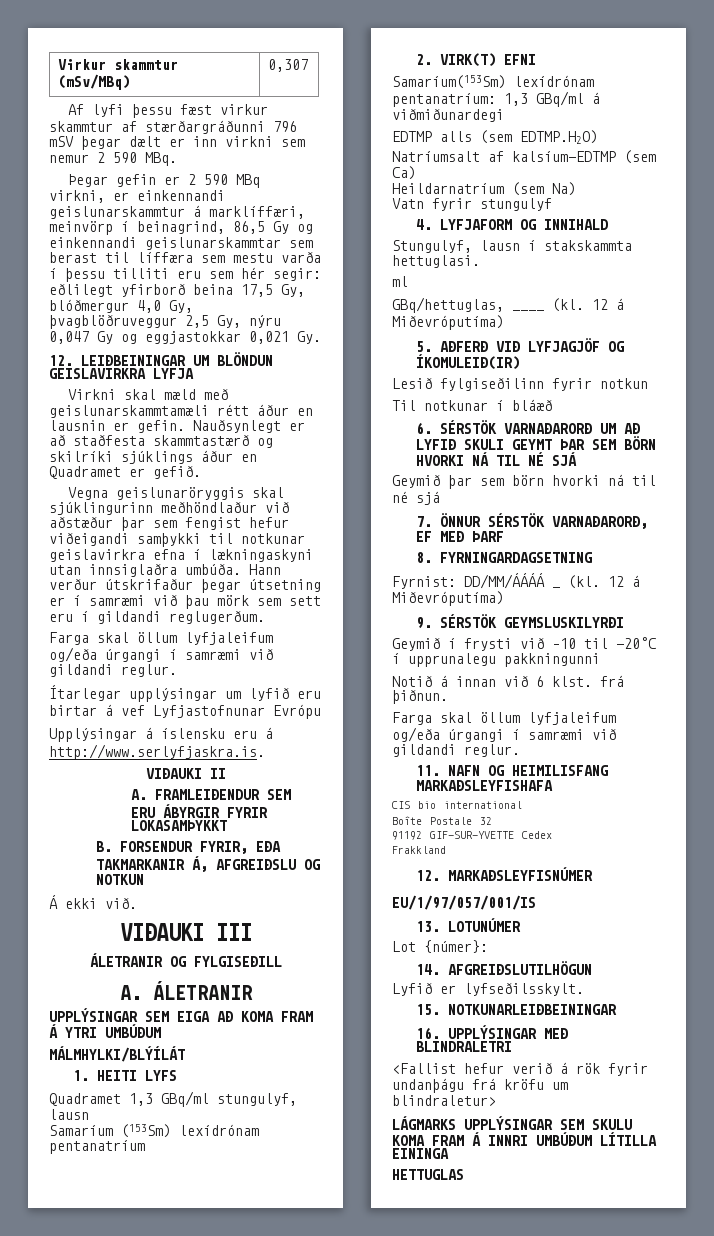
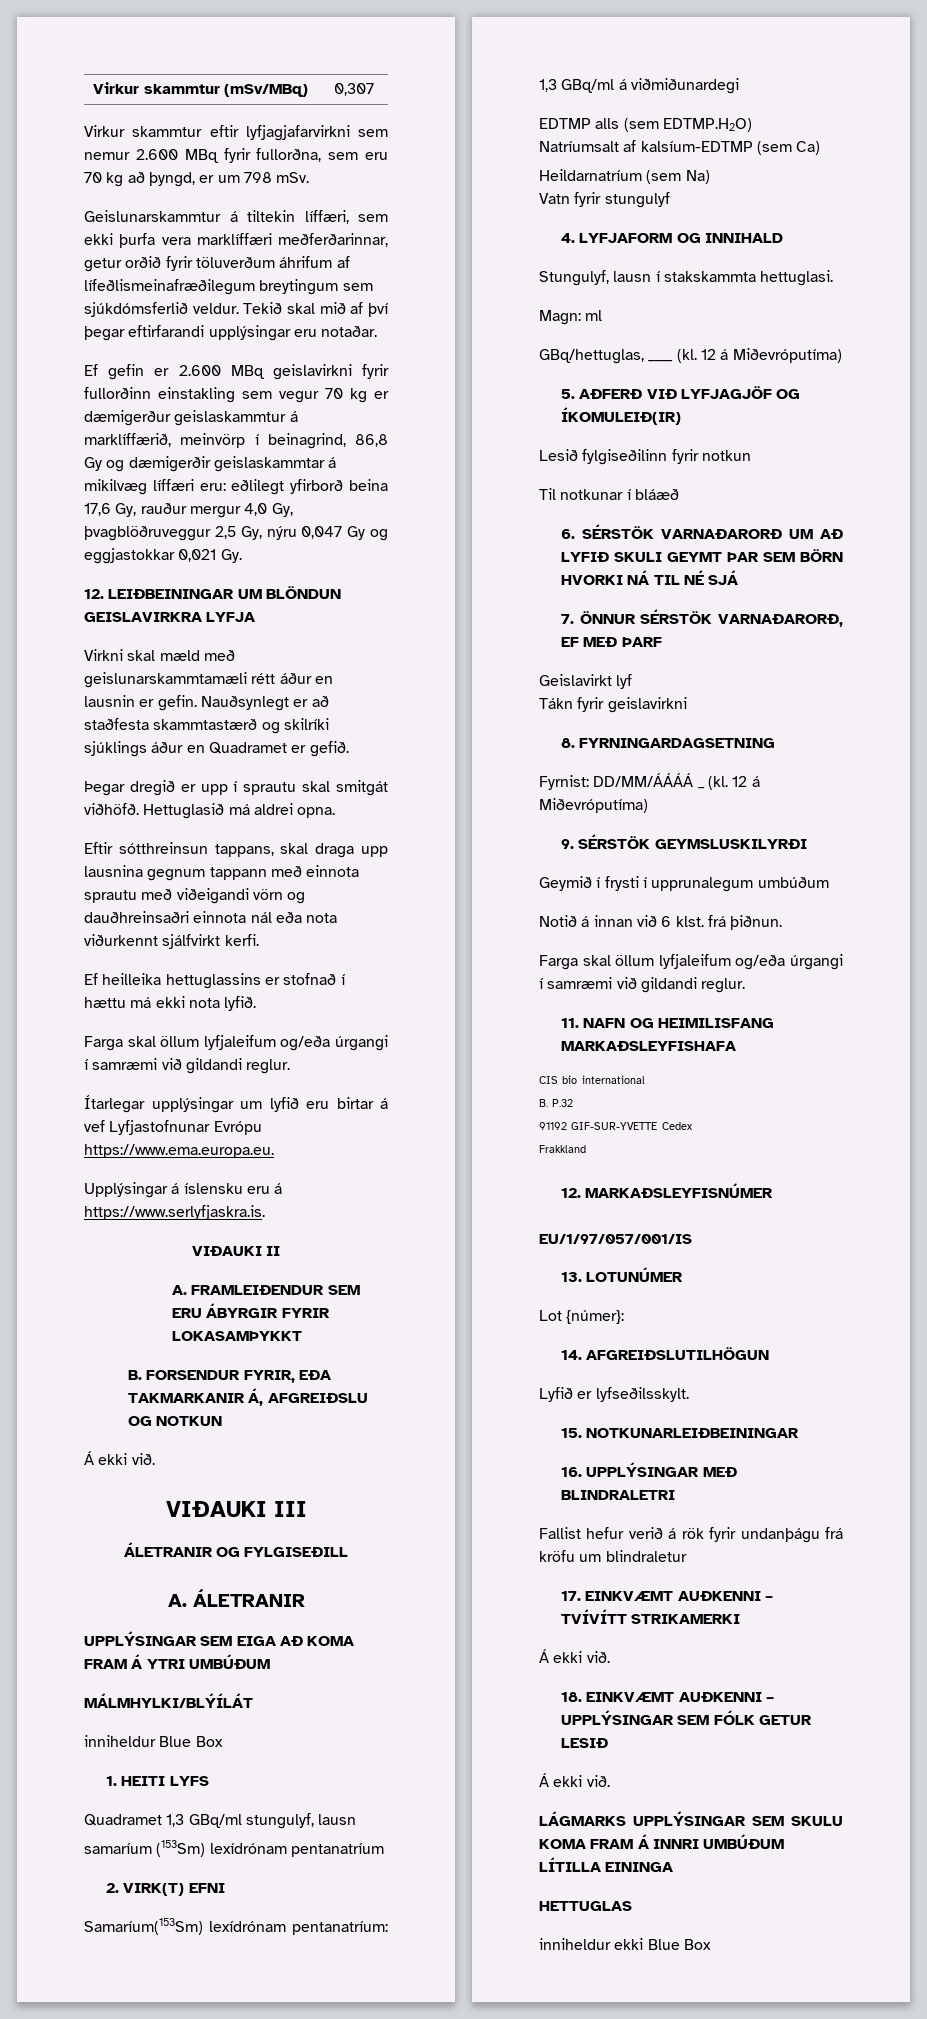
- Af lyfi þessu fæst virkur skammtur af stærðargráðunni 796 mSV þegar dælt er inn virkni sem nemur 2 590 MBq.
- Þegar gefin er 2 590 MBq virkni, er einkennandi geislunarskammtur á marklíffæri, meinvörp í beinagrind, 86,5 Gy og einkennandi geislunarskammtar sem berast til líffæra sem mestu varða í þessu tilliti eru sem hér segir: eðlilegt yfirborð beina 17,5 Gy, blóðmergur 4,0 Gy, þvagblöðruveggur 2,5 Gy, nýru 0,047 Gy og eggjastokkar 0,021 Gy.
+ Virkur skammtur eftir lyfjagjafarvirkni sem nemur 2.600 MBq fyrir fullorðna, sem eru 70 kg að þyngd, er um 798 mSv.
+ Geislunarskammtur á tiltekin líffæri, sem ekki þurfa vera marklíffæri meðferðarinnar, getur orðið fyrir töluverðum áhrifum af lífeðlismeinafræðilegum breytingum sem sjúkdómsferlið veldur. Tekið skal mið af því þegar eftirfarandi upplýsingar eru notaðar.
+ Ef gefin er 2.600 MBq geislavirkni fyrir fullorðinn einstakling sem vegur 70 kg er dæmigerður geislaskammtur á marklíffærið, meinvörp í beinagrind, 86,8 Gy og dæmigerðir geislaskammtar á mikilvæg líffæri eru: eðlilegt yfirborð beina 17,6 Gy, rauður mergur 4,0 Gy, þvagblöðruveggur 2,5 Gy, nýru 0,047 Gy og eggjastokkar 0,021 Gy.
- Vegna geislunaröryggis skal sjúklingurinn meðhöndlaður við aðstæður þar sem fengist hefur viðeigandi samþykki til notkunar geislavirkra efna í lækningaskyni utan innsiglaðra umbúða. Hann verður útskrifaður þegar útsetning er í samræmi við þau mörk sem sett eru í gildandi reglugerðum.
+ Þegar dregið er upp í sprautu skal smitgát viðhöfð. Hettuglasið má aldrei opna.
+ Eftir sótthreinsun tappans, skal draga upp lausnina gegnum tappann með einnota sprautu með viðeigandi vörn og dauðhreinsaðri einnota nál eða nota viðurkennt sjálfvirkt kerfi.
+ Ef heilleika hettuglassins er stofnað í hættu má ekki nota lyfið.
- Ítarlegar upplýsingar um lyfið eru birtar á vef Lyfjastofnunar Evrópu
+ Ítarlegar upplýsingar um lyfið eru birtar á vef Lyfjastofnunar Evrópu https://www.ema.europa.eu.
- Upplýsingar á íslensku eru á http://www.serlyfjaskra.is.
+ Upplýsingar á íslensku eru á https://www.serlyfjaskra.is.
+ inniheldur Blue Box
- Samaríum (153Sm) lexídrónam pentanatríum
+ samaríum (153Sm) lexídrónam pentanatríum
- ml
+ Magn: ml
- Geymið þar sem börn hvorki ná til né sjá
+ Geislavirkt lyf
+ Tákn fyrir geislavirkni
- Geymið í frysti við –10 til -20°C í upprunalegu pakkningunni
+ Geymið í frysti í upprunalegum umbúðum
- Boîte Postale 32
+ B. P.32
- <Fallist hefur verið á rök fyrir undanþágu frá kröfu um blindraletur>
+ Fallist hefur verið á rök fyrir undanþágu frá kröfu um blindraletur
+ 17. EINKVÆMT AUÐKENNI – TVÍVÍTT STRIKAMERKI
+ Á ekki við.
+ 18. EINKVÆMT AUÐKENNI – UPPLÝSINGAR SEM FÓLK GETUR LESIÐ
+ Á ekki við.
+ inniheldur ekki Blue Box

